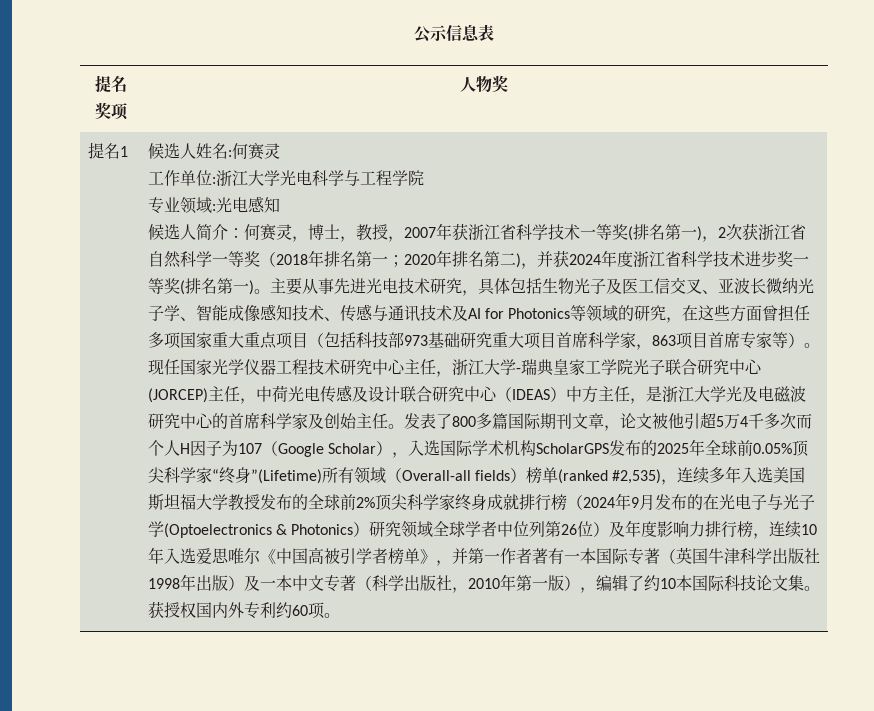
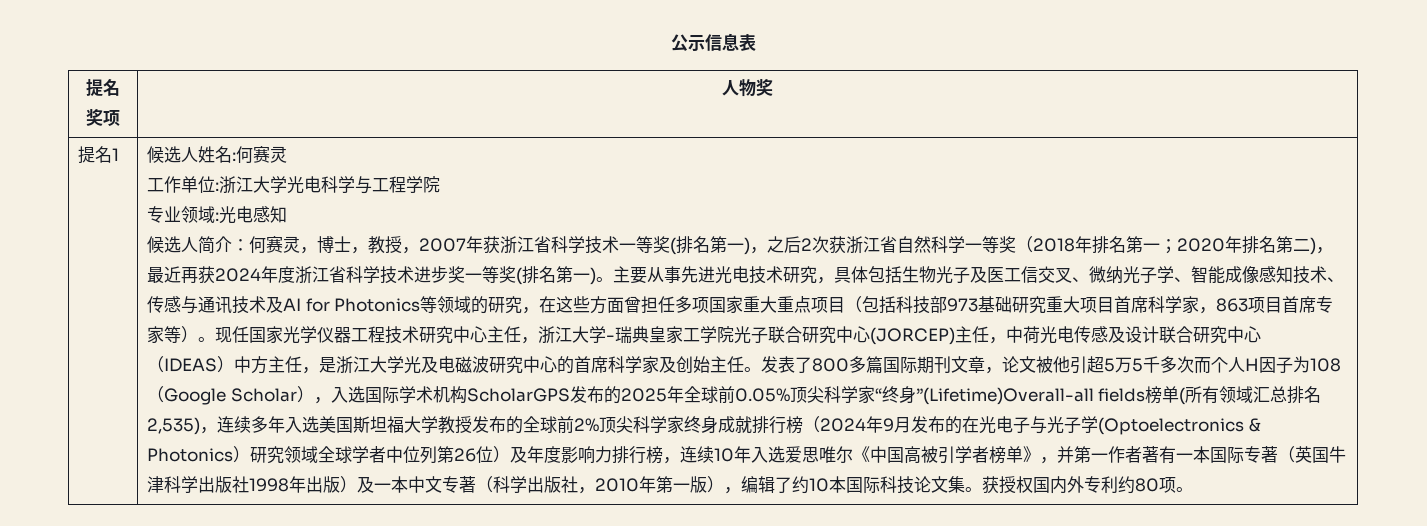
- 候选人简介：何赛灵，博士，教授，2007年获浙江省科学技术一等奖(排名第一)，2次获浙江省自然科学一等奖（2018年排名第一；2020年排名第二)，并获2024年度浙江省科学技术进步奖一等奖(排名第一)。
+ 候选人简介：何赛灵，博士，教授，2007年获浙江省科学技术一等奖(排名第一)，之后2次获浙江省自然科学一等奖（2018年排名第一；2020年排名第二)，最近再获2024年度浙江省科学技术进步奖一等奖(排名第一)。
- 主要从事先进光电技术研究，具体包括生物光子及医工信交叉、亚波长微纳光子学、智能成像感知技术、传感与通讯技术及AI for Photonics等领域的研究，在这些方面曾担任多项国家重大重点项目（包括科技部973基础研究重大项目首席科学家，863项目首席专家等）。
+ 主要从事先进光电技术研究，具体包括生物光子及医工信交叉、微纳光子学、智能成像感知技术、传感与通讯技术及AI for Photonics等领域的研究，在这些方面曾担任多项国家重大重点项目（包括科技部973基础研究重大项目首席科学家，863项目首席专家等）。
- 发表了800多篇国际期刊文章，论文被他引超5万4千多次而个人H因子为107（Google Scholar），入选国际学术机构ScholarGPS发布的2025年全球前0.05%顶尖科学家“终身”(Lifetime)所有领域（Overall-all fields）榜单(ranked #2,535)，连续多年入选美国斯坦福大学教授发布的全球前2%顶尖科学家终身成就排行榜（2024年9月发布的在光电子与光子学(Optoelectronics & Photonics）研究领域全球学者中位列第26位）及年度影响力排行榜，连续10年入选爱思唯尔《中国高被引学者榜单》，并第一作者著有一本国际专著（英国牛津科学出版社1998年出版）及一本中文专著（科学出版社，2010年第一版），编辑了约10本国际科技论文集。
+ 发表了800多篇国际期刊文章，论文被他引超5万5千多次而个人H因子为108（Google Scholar），入选国际学术机构ScholarGPS发布的2025年全球前0.05%顶尖科学家“终身”(Lifetime)Overall-all fields榜单(所有领域汇总排名2,535)，连续多年入选美国斯坦福大学教授发布的全球前2%顶尖科学家终身成就排行榜（2024年9月发布的在光电子与光子学(Optoelectronics & Photonics）研究领域全球学者中位列第26位）及年度影响力排行榜，连续10年入选爱思唯尔《中国高被引学者榜单》，并第一作者著有一本国际专著（英国牛津科学出版社1998年出版）及一本中文专著（科学出版社，2010年第一版），编辑了约10本国际科技论文集。
- 获授权国内外专利约60项。
+ 获授权国内外专利约80项。

